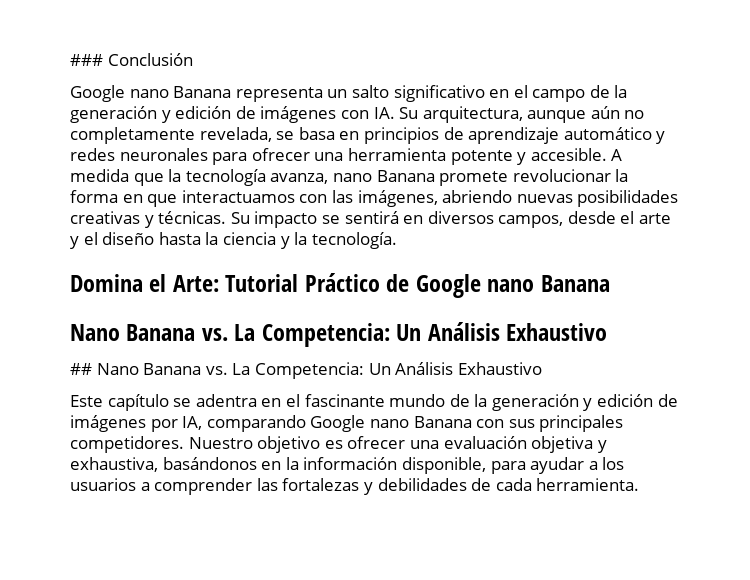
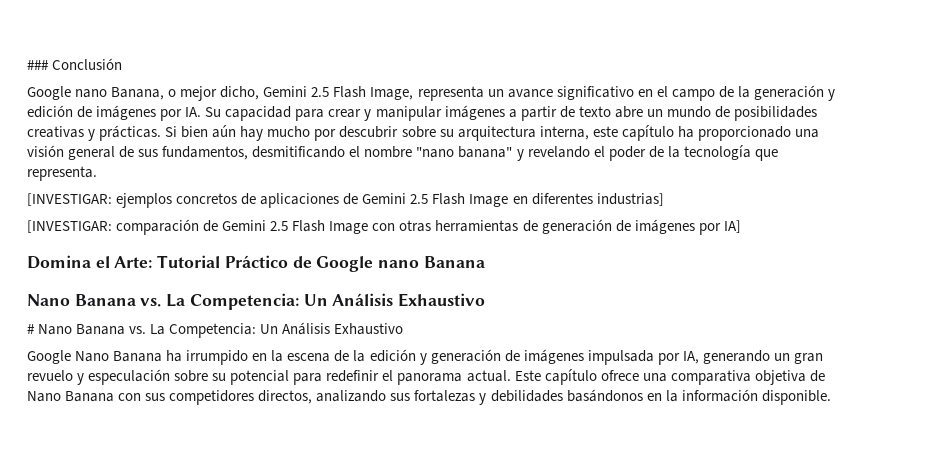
- Google nano Banana representa un salto significativo en el campo de la generación y edición de imágenes con IA. Su arquitectura, aunque aún no completamente revelada, se basa en principios de aprendizaje automático y redes neuronales para ofrecer una herramienta potente y accesible. A medida que la tecnología avanza, nano Banana promete revolucionar la forma en que interactuamos con las imágenes, abriendo nuevas posibilidades creativas y técnicas. Su impacto se sentirá en diversos campos, desde el arte y el diseño hasta la ciencia y la tecnología.
+ Google nano Banana, o mejor dicho, Gemini 2.5 Flash Image, representa un avance significativo en el campo de la generación y edición de imágenes por IA. Su capacidad para crear y manipular imágenes a partir de texto abre un mundo de posibilidades creativas y prácticas. Si bien aún hay mucho por descubrir sobre su arquitectura interna, este capítulo ha proporcionado una visión general de sus fundamentos, desmitificando el nombre "nano banana" y revelando el poder de la tecnología que representa.
+ [INVESTIGAR: ejemplos concretos de aplicaciones de Gemini 2.5 Flash Image en diferentes industrias]
+ [INVESTIGAR: comparación de Gemini 2.5 Flash Image con otras herramientas de generación de imágenes por IA]
- ## Nano Banana vs. La Competencia: Un Análisis Exhaustivo
- Este capítulo se adentra en el fascinante mundo de la generación y edición de imágenes por IA, comparando Google nano Banana con sus principales competidores. Nuestro objetivo es ofrecer una evaluación objetiva y exhaustiva, basándonos en la información disponible, para ayudar a los usuarios a comprender las fortalezas y debilidades de cada herramienta.
+ # Nano Banana vs. La Competencia: Un Análisis Exhaustivo
+ Google Nano Banana ha irrumpido en la escena de la edición y generación de imágenes impulsada por IA, generando un gran revuelo y especulación sobre su potencial para redefinir el panorama actual. Este capítulo ofrece una comparativa objetiva de Nano Banana con sus competidores directos, analizando sus fortalezas y debilidades basándonos en la información disponible.

